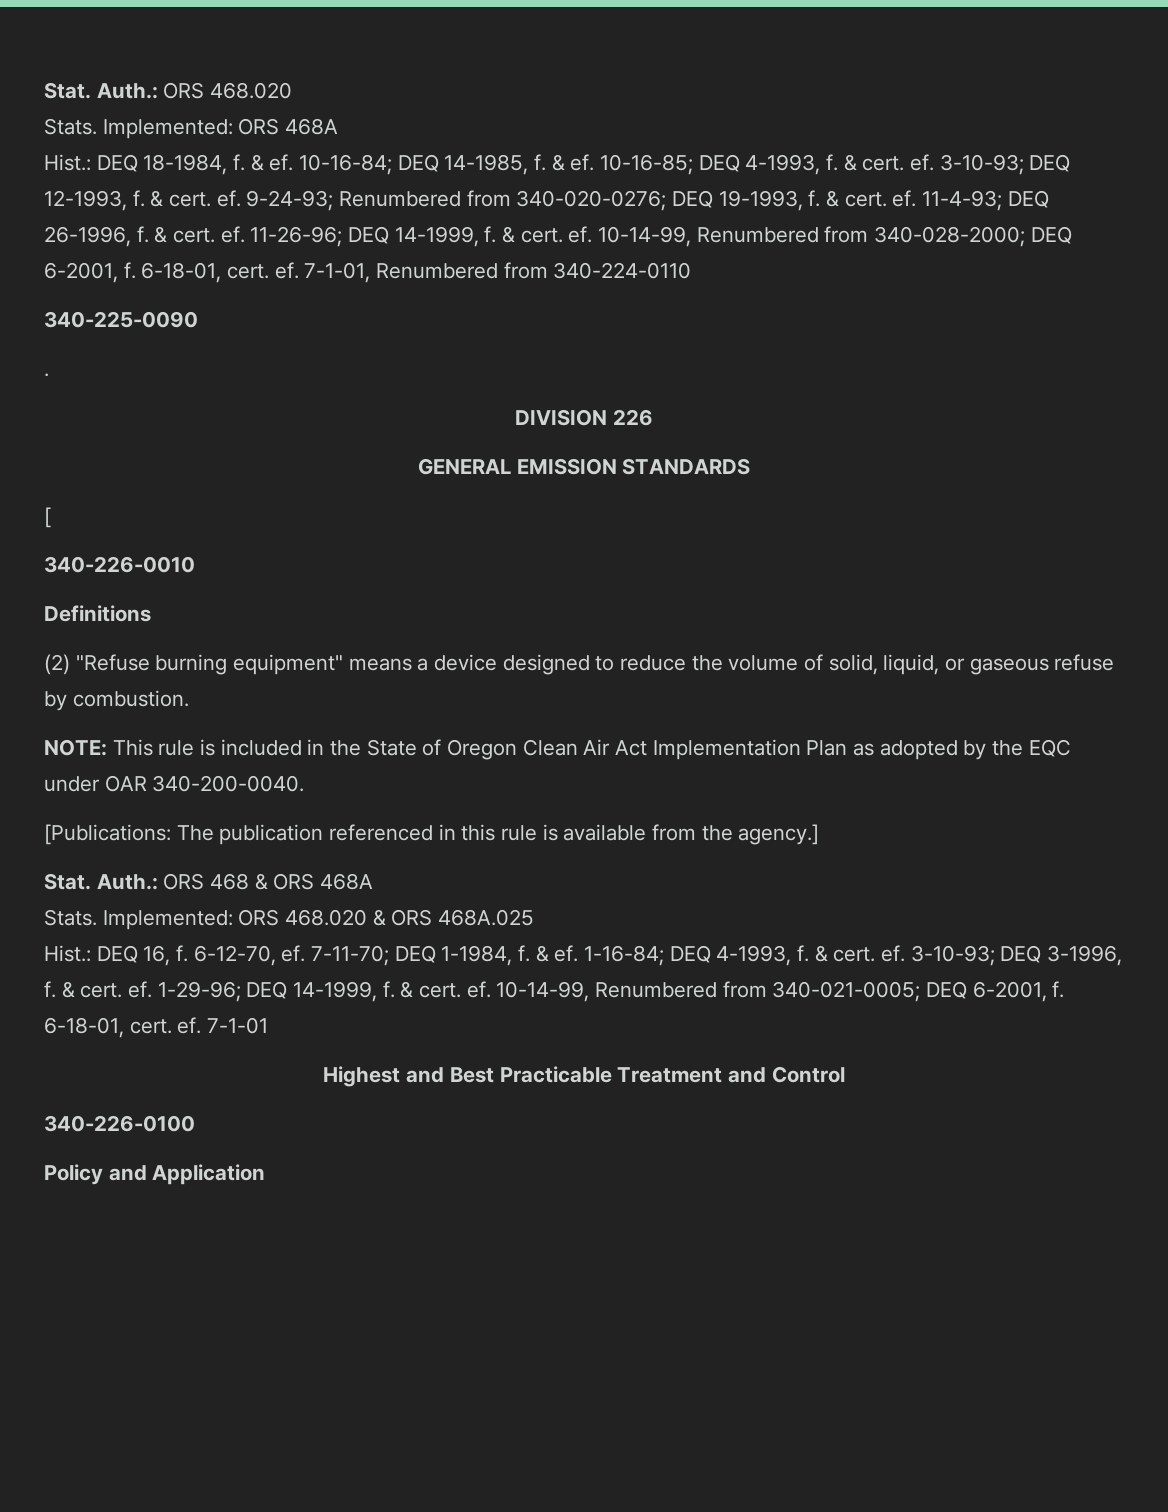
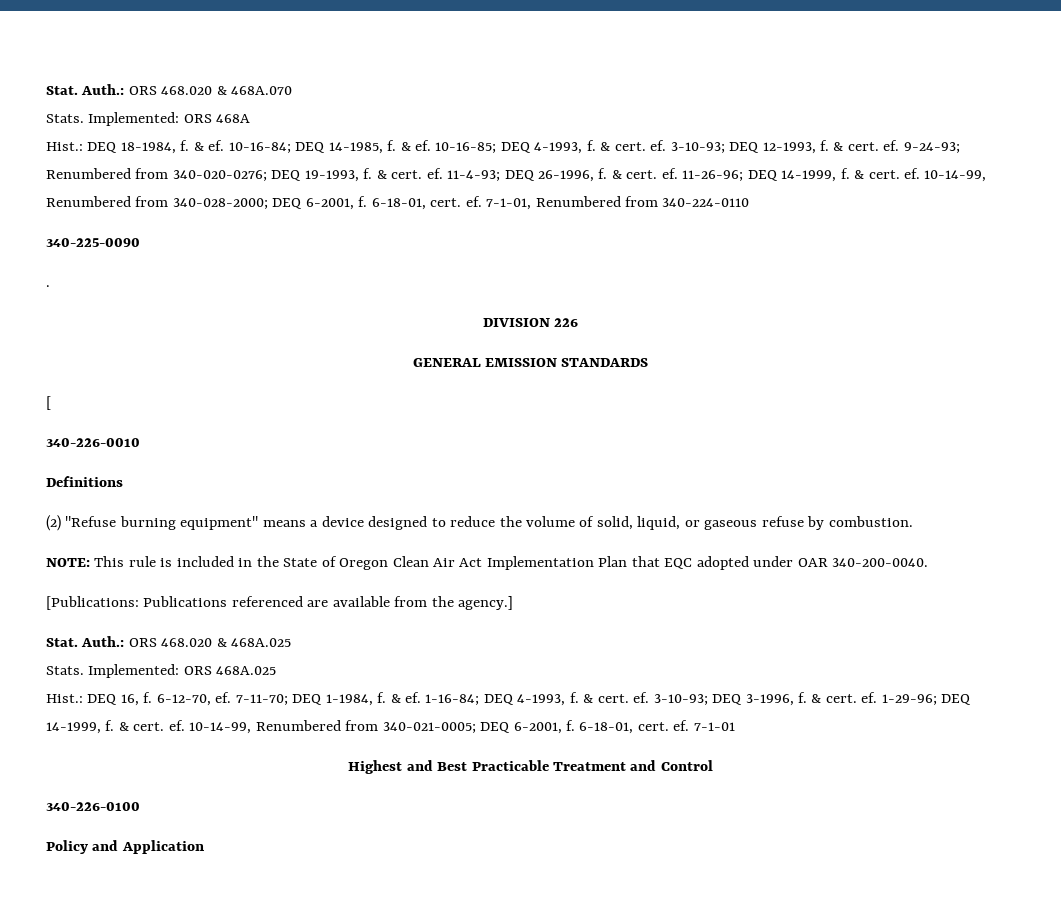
- Stat. Auth.: ORS 468.020
+ Stat. Auth.: ORS 468.020 & 468A.070
- NOTE: This rule is included in the State of Oregon Clean Air Act Implementation Plan as adopted by the EQC under OAR 340-200-0040.
+ NOTE: This rule is included in the State of Oregon Clean Air Act Implementation Plan that EQC adopted under OAR 340-200-0040.
- [Publications: The publication referenced in this rule is available from the agency.]
+ [Publications: Publications referenced are available from the agency.]
- Auth.: ORS 468 & ORS 468A
- Stats. Implemented: ORS 468.020 & ORS 468A.025
+ Auth.: ORS 468.020 & 468A.025
+ Stats. Implemented: ORS 468A.025

